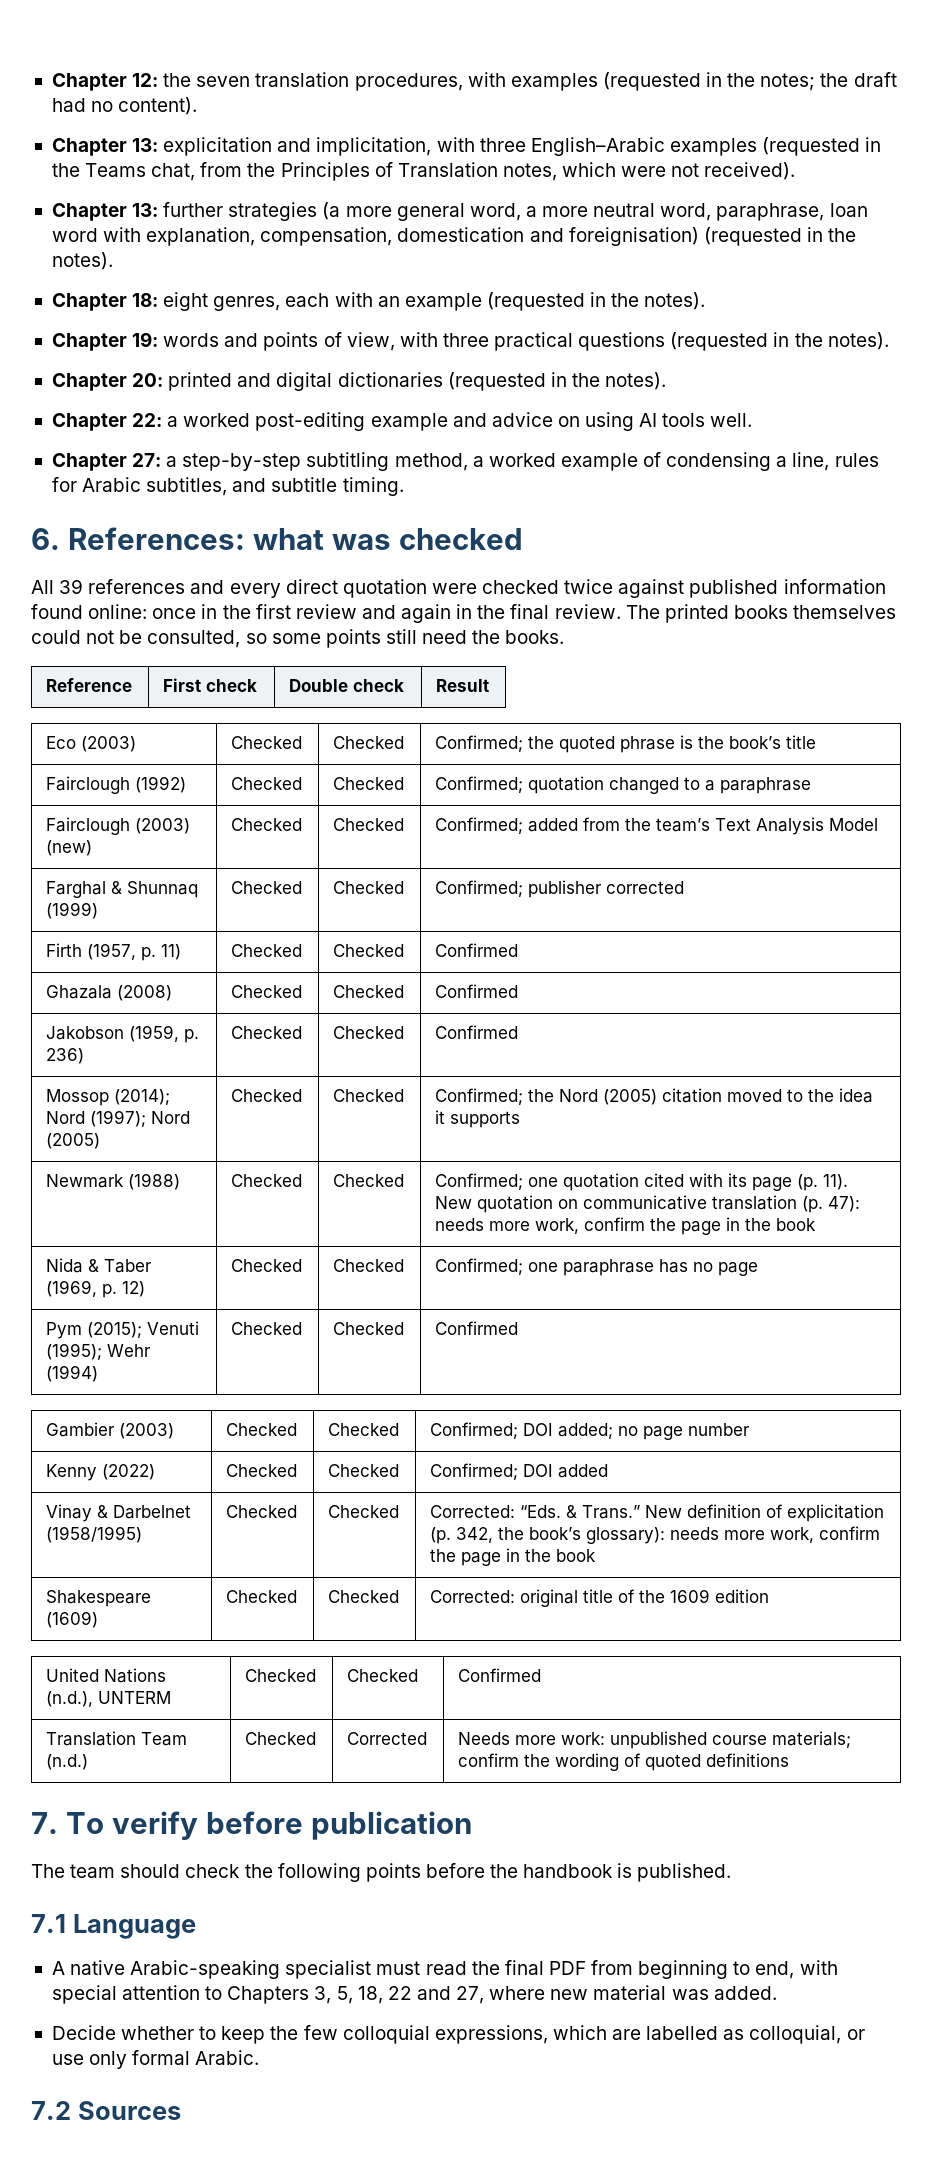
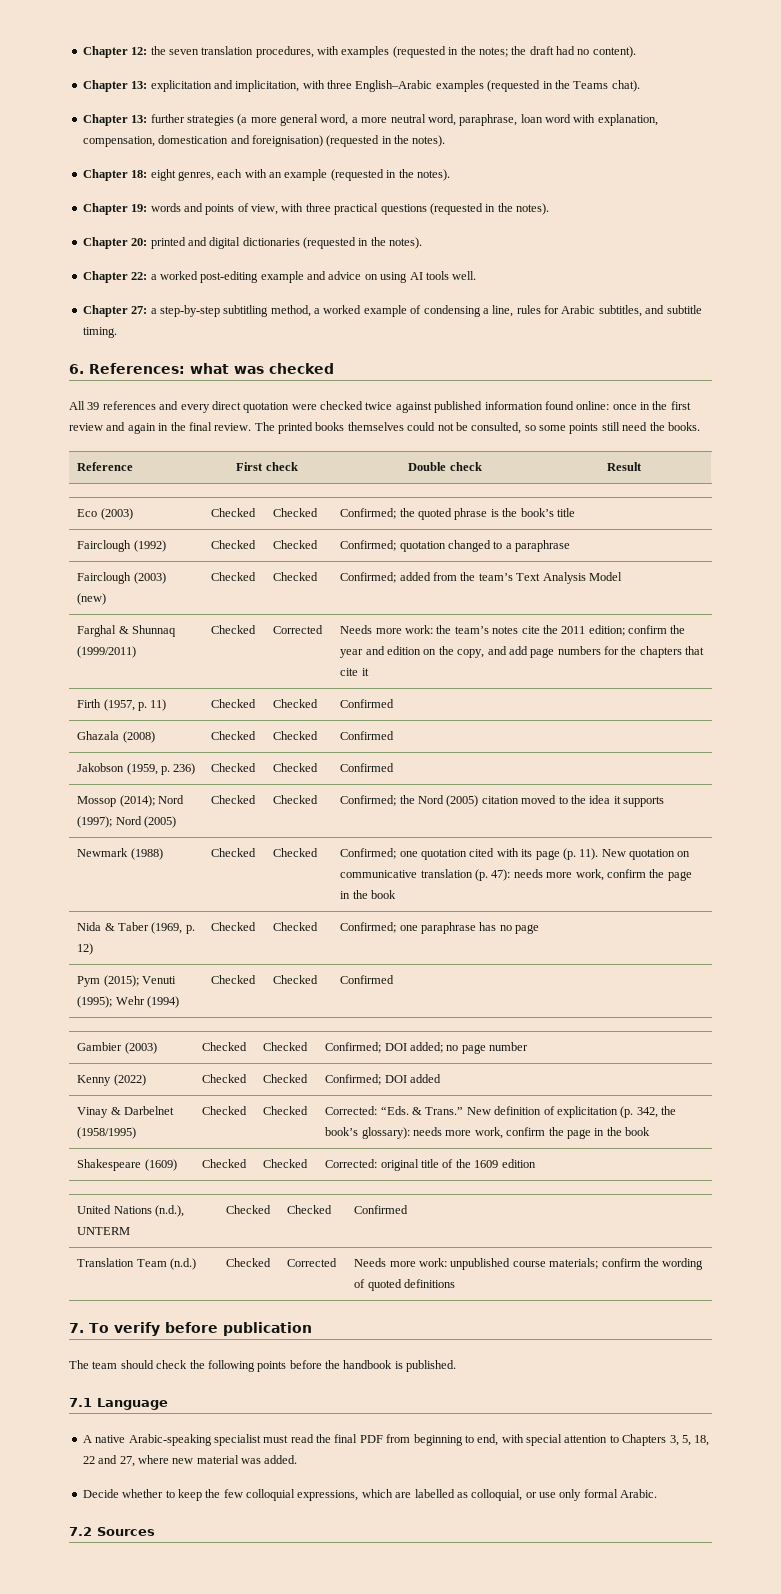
- Chapter 13: explicitation and implicitation, with three English–Arabic examples (requested in the Teams chat, from the Principles of Translation notes, which were not received).
+ Chapter 13: explicitation and implicitation, with three English–Arabic examples (requested in the Teams chat).
- Farghal & Shunnaq (1999) | Checked | Checked | Confirmed; publisher corrected
+ Farghal & Shunnaq (1999/2011) | Checked | Corrected | Needs more work: the team’s notes cite the 2011 edition; confirm the year and edition on the copy, and add page numbers for the chapters that cite it

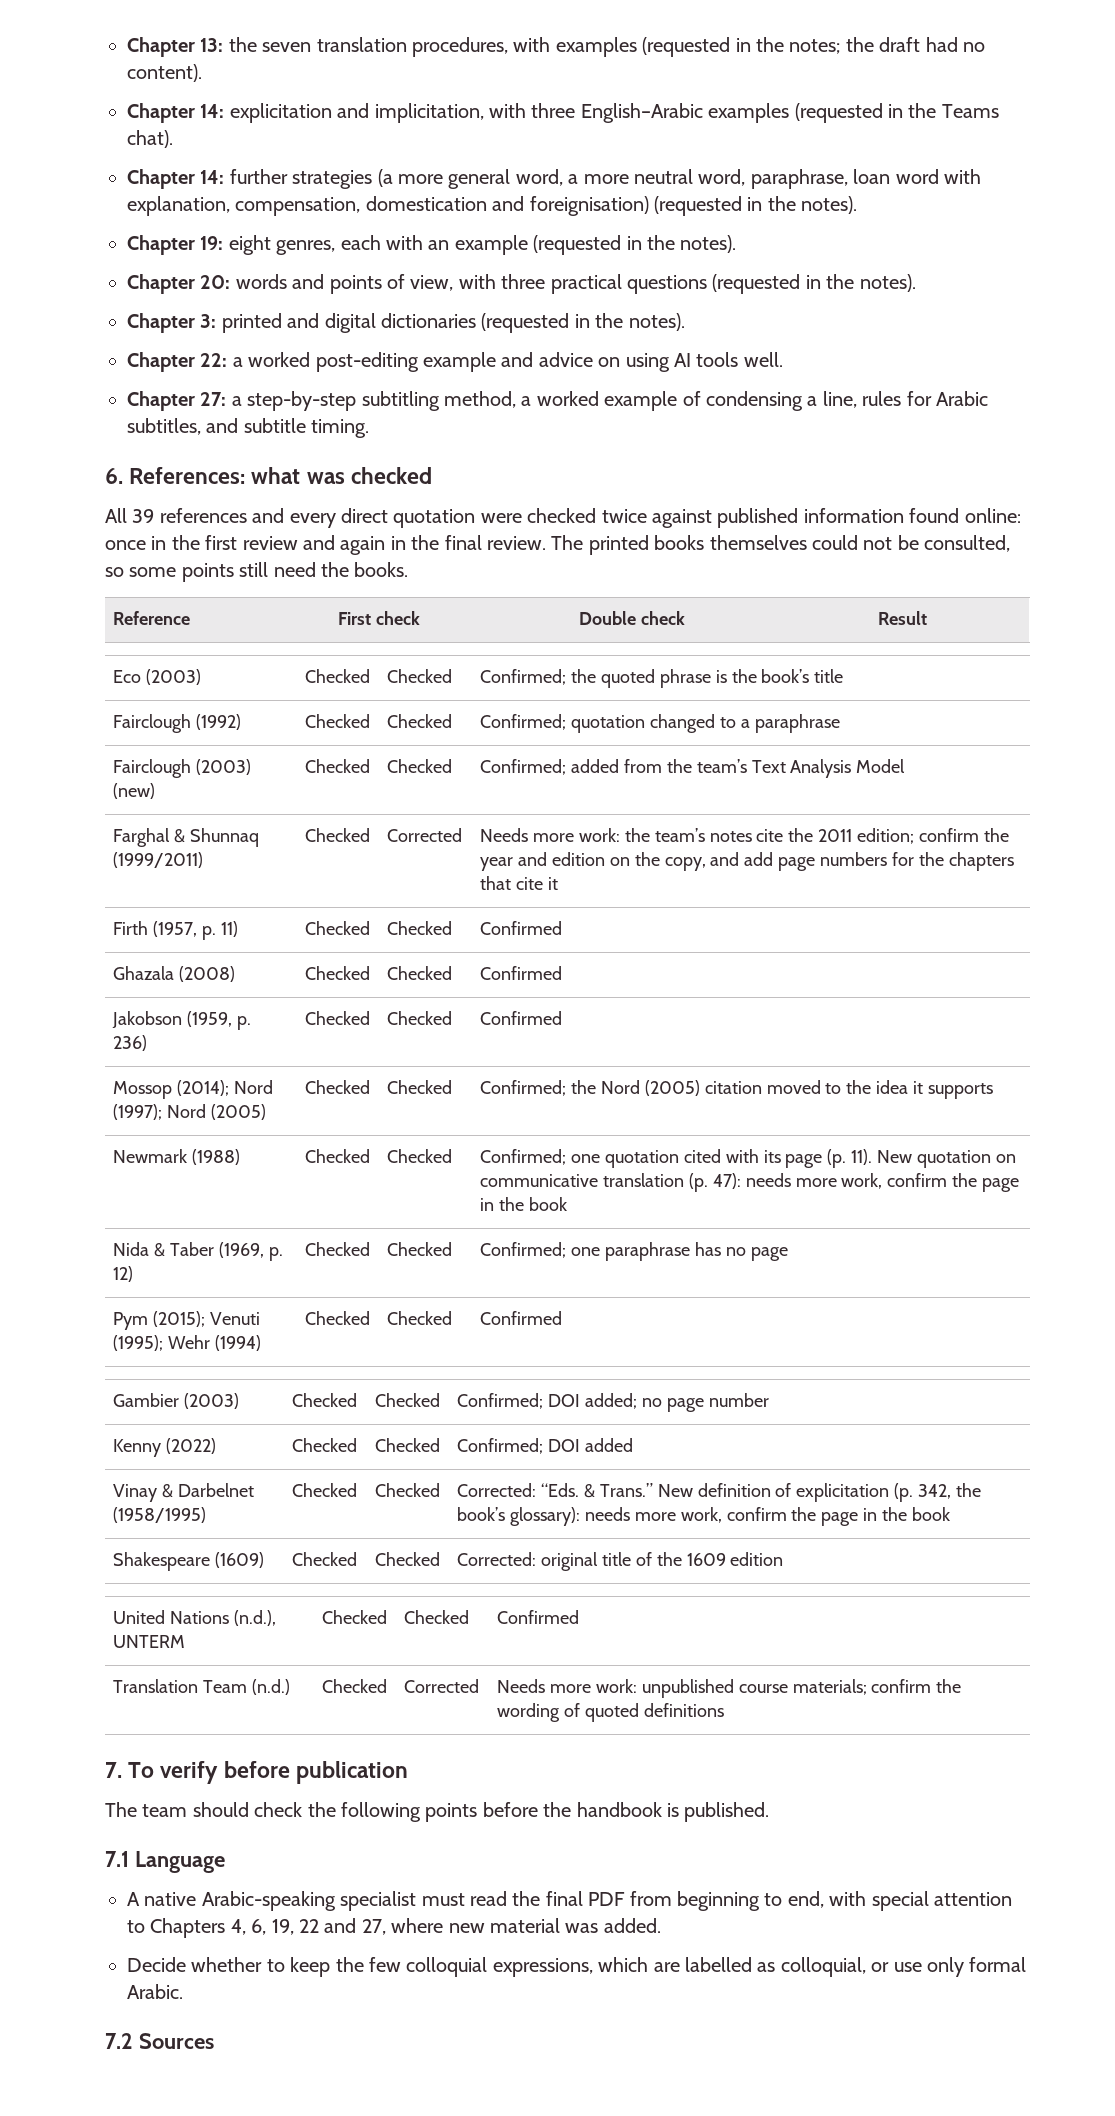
- Chapter 12: the seven translation procedures, with examples (requested in the notes; the draft had no content).
+ Chapter 13: the seven translation procedures, with examples (requested in the notes; the draft had no content).
- Chapter 13: explicitation and implicitation, with three English–Arabic examples (requested in the Teams chat).
+ Chapter 14: explicitation and implicitation, with three English–Arabic examples (requested in the Teams chat).
- Chapter 13: further strategies (a more general word, a more neutral word, paraphrase, loan word with explanation, compensation, domestication and foreignisation) (requested in the notes).
+ Chapter 14: further strategies (a more general word, a more neutral word, paraphrase, loan word with explanation, compensation, domestication and foreignisation) (requested in the notes).
- Chapter 18: eight genres, each with an example (requested in the notes).
+ Chapter 19: eight genres, each with an example (requested in the notes).
- Chapter 19: words and points of view, with three practical questions (requested in the notes).
+ Chapter 20: words and points of view, with three practical questions (requested in the notes).
- Chapter 20: printed and digital dictionaries (requested in the notes).
+ Chapter 3: printed and digital dictionaries (requested in the notes).
- A native Arabic-speaking specialist must read the final PDF from beginning to end, with special attention to Chapters 3, 5, 18, 22 and 27, where new material was added.
+ A native Arabic-speaking specialist must read the final PDF from beginning to end, with special attention to Chapters 4, 6, 19, 22 and 27, where new material was added.

